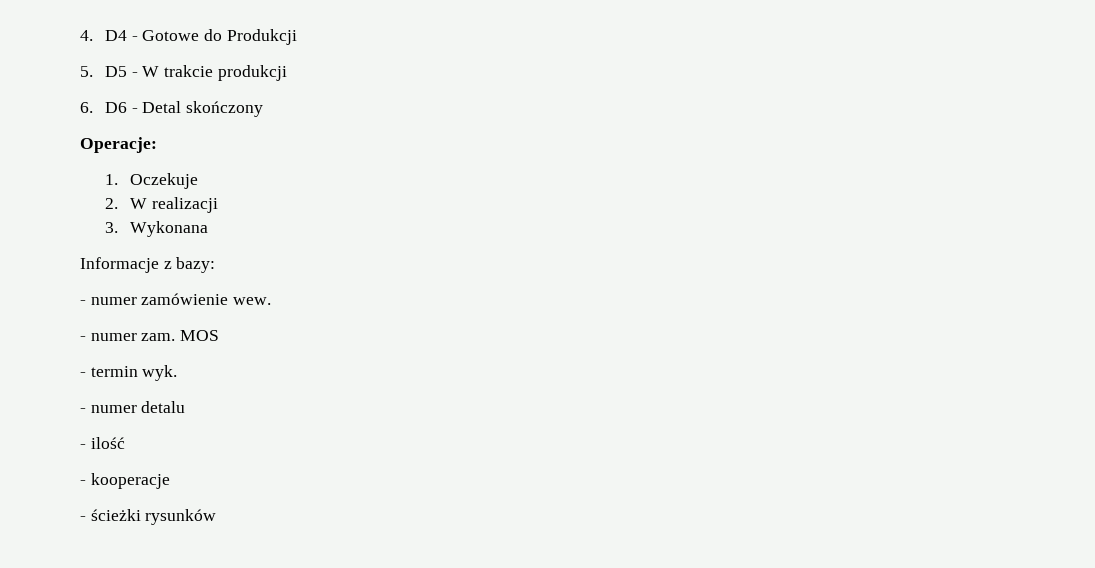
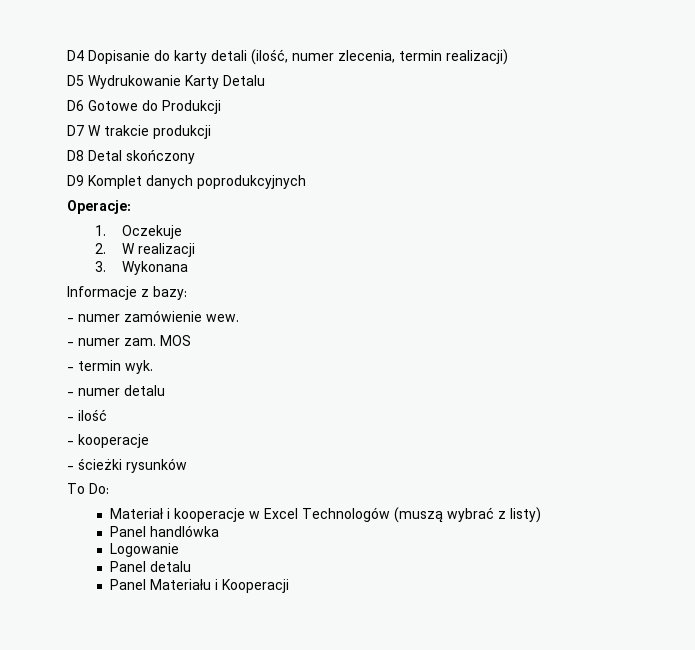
- 4. D4 - Gotowe do Produkcji
+ D4 Dopisanie do karty detali (ilość, numer zlecenia, termin realizacji)
+ D5 Wydrukowanie Karty Detalu
+ D6 Gotowe do Produkcji
- 5. D5 - W trakcie produkcji
+ D7 W trakcie produkcji
- 6. D6 - Detal skończony
+ D8 Detal skończony
+ D9 Komplet danych poprodukcyjnych
+ To Do:
+ Materiał i kooperacje w Excel Technologów (muszą wybrać z listy)
+ Panel handlówka
+ Logowanie
+ Panel detalu
+ Panel Materiału i Kooperacji

